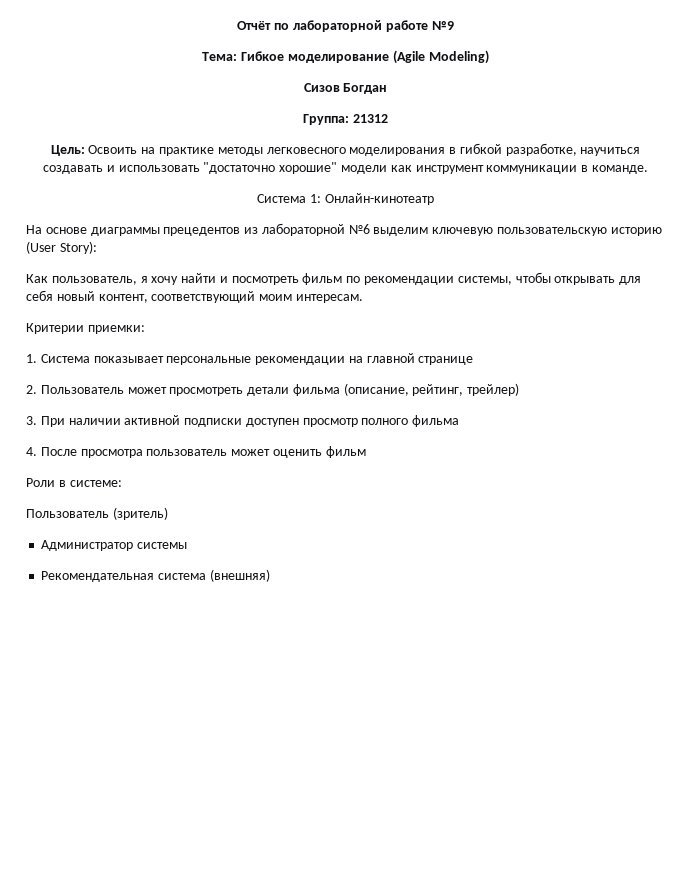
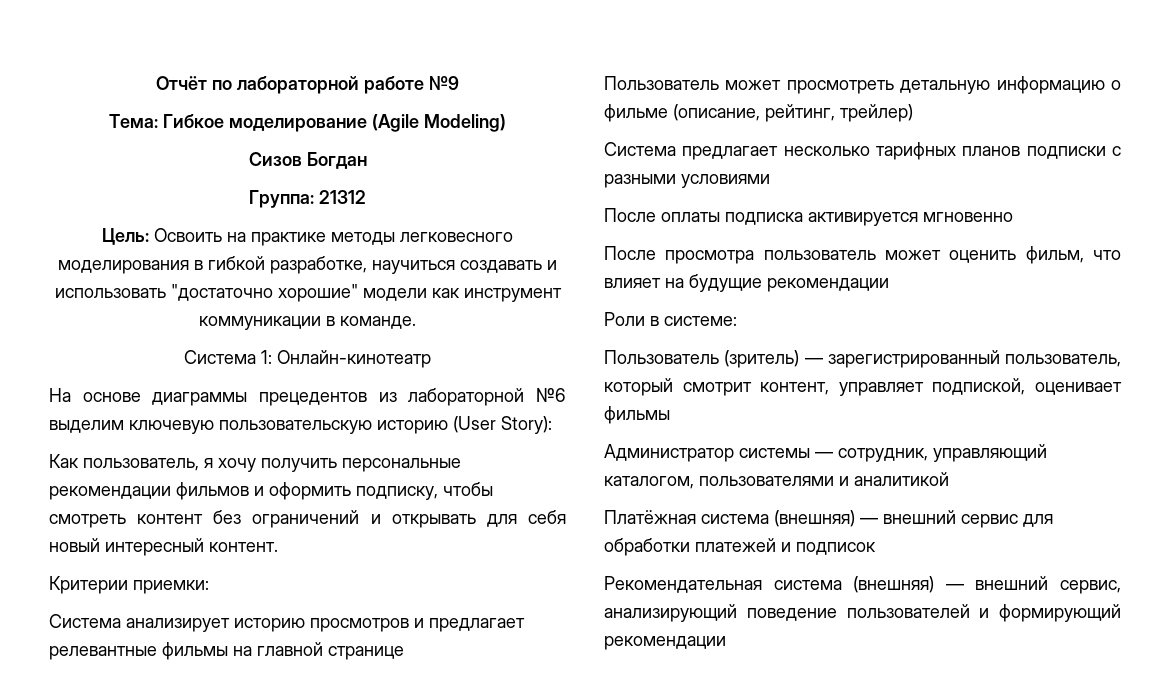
- Как пользователь, я хочу найти и посмотреть фильм по рекомендации системы, чтобы открывать для себя новый контент, соответствующий моим интересам.
+ Как пользователь, я хочу получить персональные рекомендации фильмов и оформить подписку, чтобы смотреть контент без ограничений и открывать для себя новый интересный контент.
  Критерии приемки:
- 1. Система показывает персональные рекомендации на главной странице
+ Система анализирует историю просмотров и предлагает релевантные фильмы на главной странице
- 2. Пользователь может просмотреть детали фильма (описание, рейтинг, трейлер)
+ Пользователь может просмотреть детальную информацию о фильме (описание, рейтинг, трейлер)
- 3. При наличии активной подписки доступен просмотр полного фильма
- 4. После просмотра пользователь может оценить фильм
+ Система предлагает несколько тарифных планов подписки с разными условиями
+ После оплаты подписка активируется мгновенно
+ После просмотра пользователь может оценить фильм, что влияет на будущие рекомендации
- Пользователь (зритель)
- Администратор системы
- Рекомендательная система (внешняя)
+ Пользователь (зритель) — зарегистрированный пользователь, который смотрит контент, управляет подпиской, оценивает фильмы
+ Администратор системы — сотрудник, управляющий каталогом, пользователями и аналитикой
+ Платёжная система (внешняя) — внешний сервис для обработки платежей и подписок
+ Рекомендательная система (внешняя) — внешний сервис, анализирующий поведение пользователей и формирующий рекомендации

